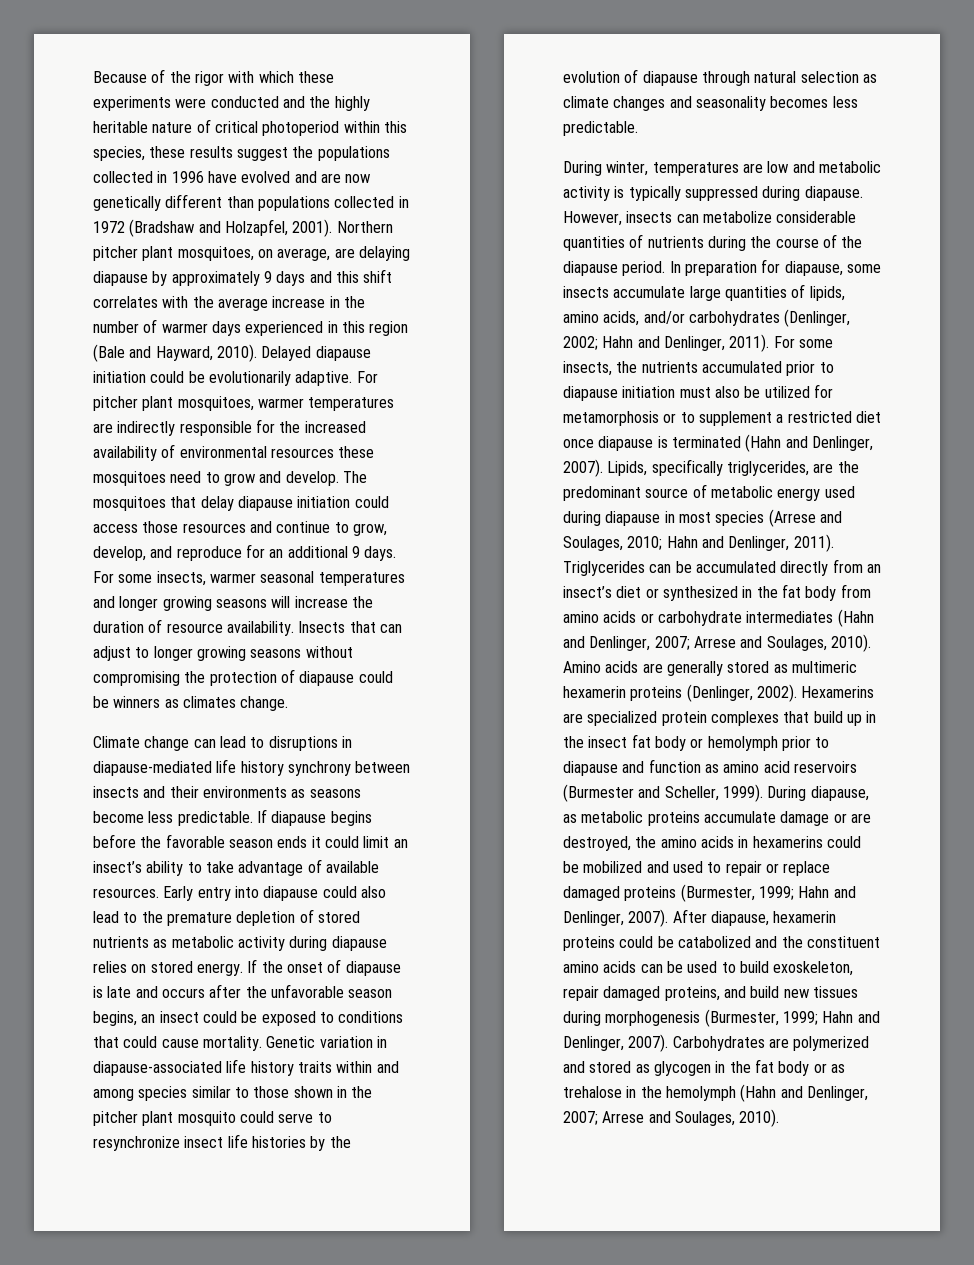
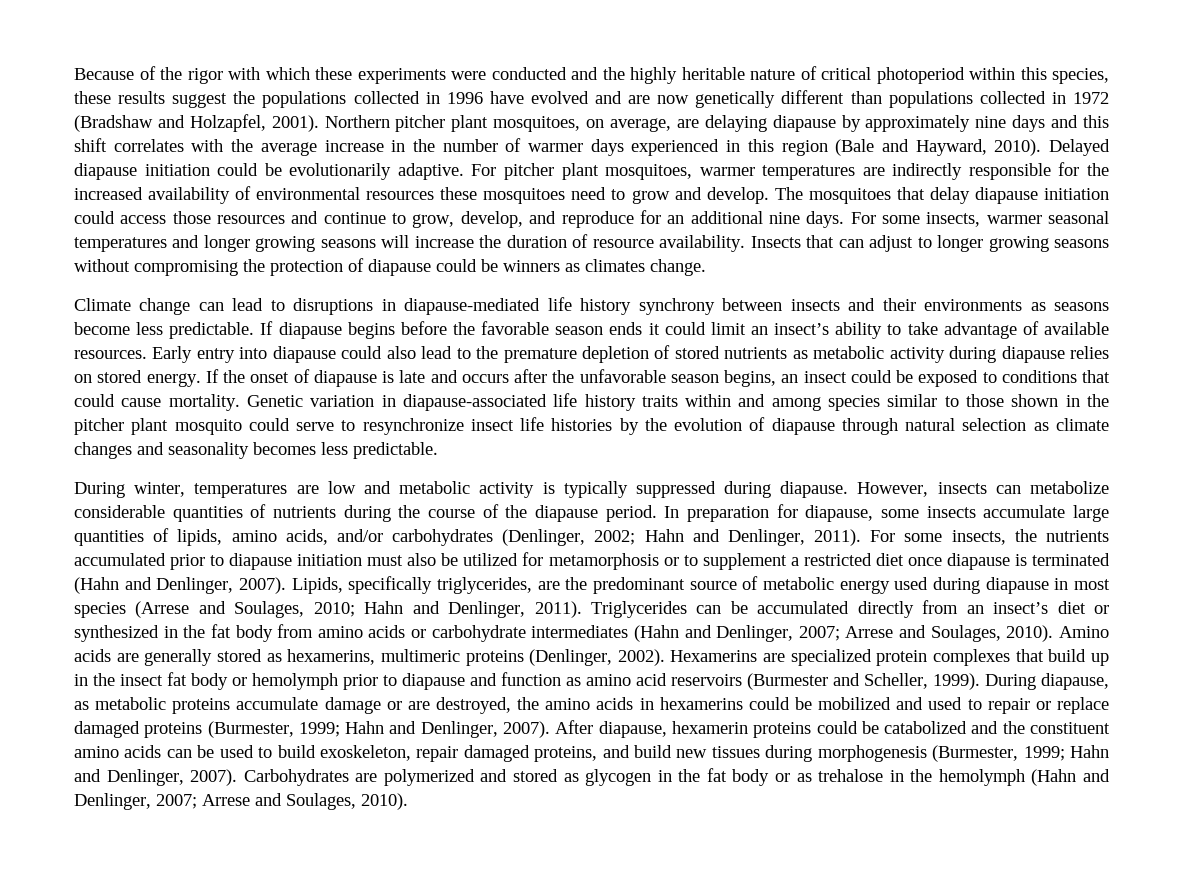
- Northern pitcher plant mosquitoes, on average, are delaying diapause by approximately 9 days and this shift correlates with the average increase in the number of warmer days experienced in this region (Bale and Hayward, 2010).
+ Northern pitcher plant mosquitoes, on average, are delaying diapause by approximately nine days and this shift correlates with the average increase in the number of warmer days experienced in this region (Bale and Hayward, 2010).
- The mosquitoes that delay diapause initiation could access those resources and continue to grow, develop, and reproduce for an additional 9 days.
+ The mosquitoes that delay diapause initiation could access those resources and continue to grow, develop, and reproduce for an additional nine days.
- Amino acids are generally stored as multimeric hexamerin proteins (Denlinger, 2002).
+ Amino acids are generally stored as hexamerins, multimeric proteins (Denlinger, 2002).

